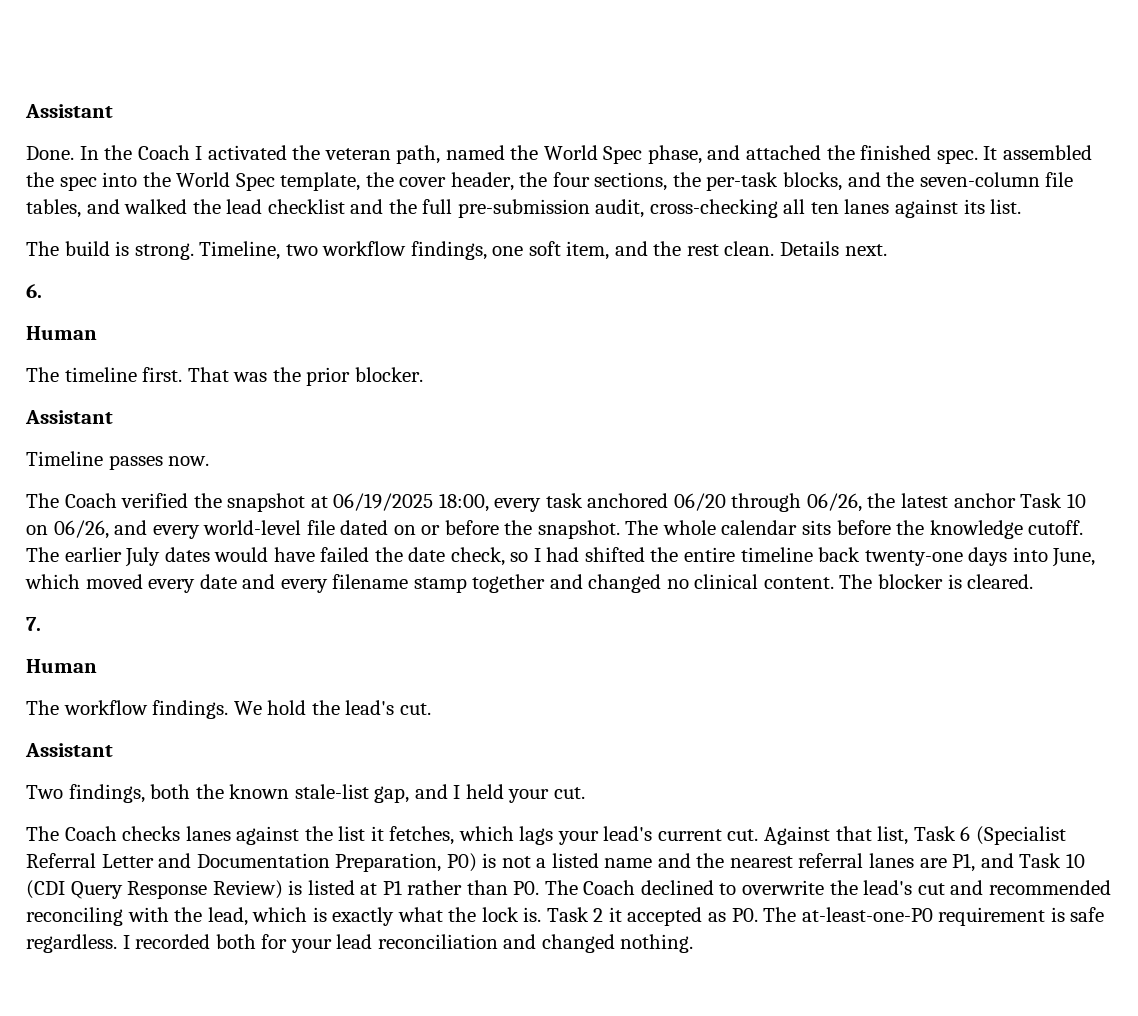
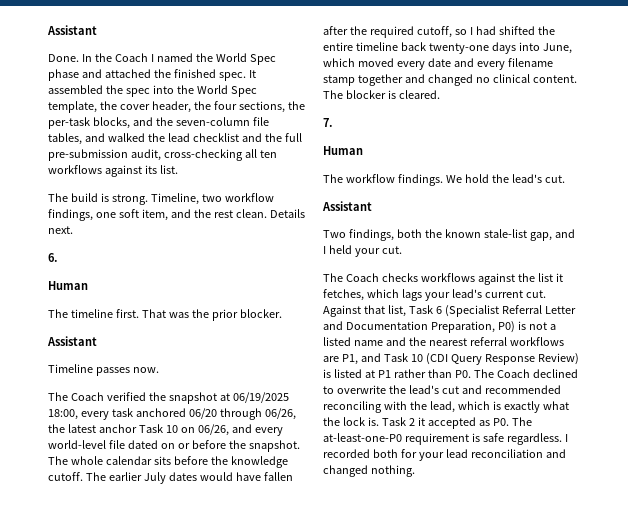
- In the Coach I activated the veteran path, named the World Spec phase, and attached the finished spec.
+ In the Coach I named the World Spec phase and attached the finished spec.
- It assembled the spec into the World Spec template, the cover header, the four sections, the per-task blocks, and the seven-column file tables, and walked the lead checklist and the full pre-submission audit, cross-checking all ten lanes against its list.
+ It assembled the spec into the World Spec template, the cover header, the four sections, the per-task blocks, and the seven-column file tables, and walked the lead checklist and the full pre-submission audit, cross-checking all ten workflows against its list.
- The earlier July dates would have failed the date check, so I had shifted the entire timeline back twenty-one days into June, which moved every date and every filename stamp together and changed no clinical content.
+ The earlier July dates would have fallen after the required cutoff, so I had shifted the entire timeline back twenty-one days into June, which moved every date and every filename stamp together and changed no clinical content.
- The Coach checks lanes against the list it fetches, which lags your lead's current cut.
+ The Coach checks workflows against the list it fetches, which lags your lead's current cut.
- Against that list, Task 6 (Specialist Referral Letter and Documentation Preparation, P0) is not a listed name and the nearest referral lanes are P1, and Task 10 (CDI Query Response Review) is listed at P1 rather than P0. The Coach declined to overwrite the lead's cut and recommended reconciling with the lead, which is exactly what the lock is.
+ Against that list, Task 6 (Specialist Referral Letter and Documentation Preparation, P0) is not a listed name and the nearest referral workflows are P1, and Task 10 (CDI Query Response Review) is listed at P1 rather than P0. The Coach declined to overwrite the lead's cut and recommended reconciling with the lead, which is exactly what the lock is.

